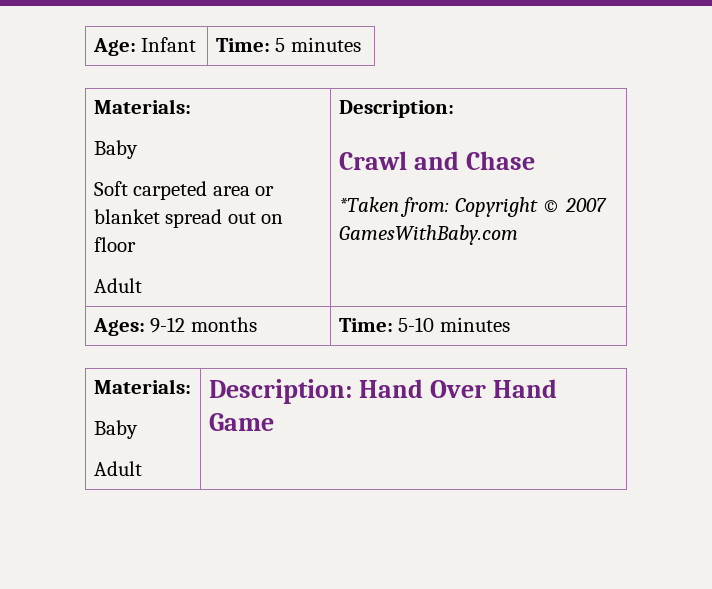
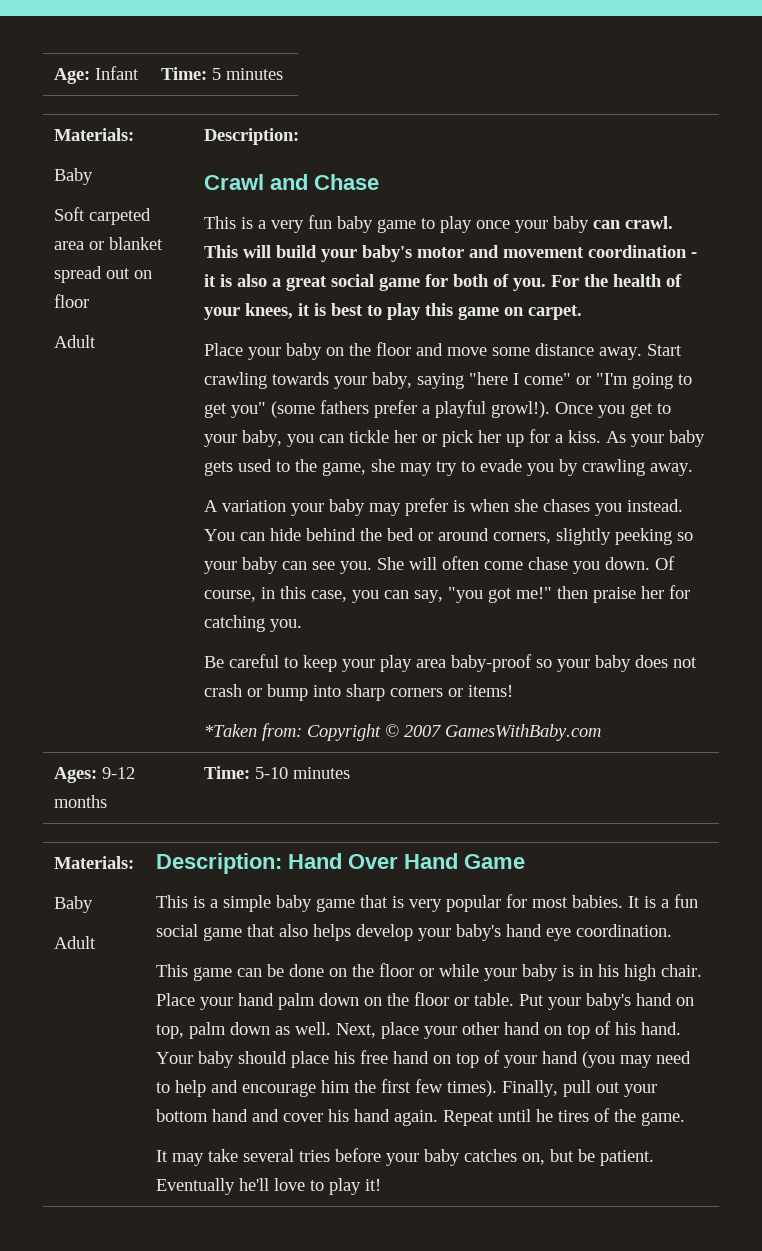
+ This is a very fun baby game to play once your baby can crawl. This will build your baby's motor and movement coordination - it is also a great social game for both of you. For the health of your knees, it is best to play this game on carpet.
+ Place your baby on the floor and move some distance away. Start crawling towards your baby, saying "here I come" or "I'm going to get you" (some fathers prefer a playful growl!). Once you get to your baby, you can tickle her or pick her up for a kiss. As your baby gets used to the game, she may try to evade you by crawling away.
+ A variation your baby may prefer is when she chases you instead. You can hide behind the bed or around corners, slightly peeking so your baby can see you. She will often come chase you down. Of course, in this case, you can say, "you got me!" then praise her for catching you.
+ Be careful to keep your play area baby-proof so your baby does not crash or bump into sharp corners or items!
+ This is a simple baby game that is very popular for most babies. It is a fun social game that also helps develop your baby's hand eye coordination.
+ This game can be done on the floor or while your baby is in his high chair. Place your hand palm down on the floor or table. Put your baby's hand on top, palm down as well. Next, place your other hand on top of his hand. Your baby should place his free hand on top of your hand (you may need to help and encourage him the first few times). Finally, pull out your bottom hand and cover his hand again. Repeat until he tires of the game.
+ It may take several tries before your baby catches on, but be patient. Eventually he'll love to play it!

